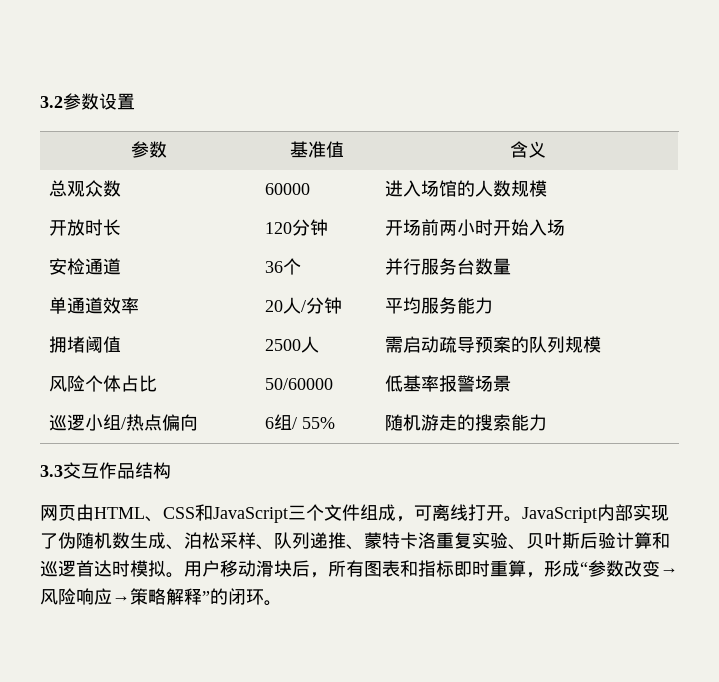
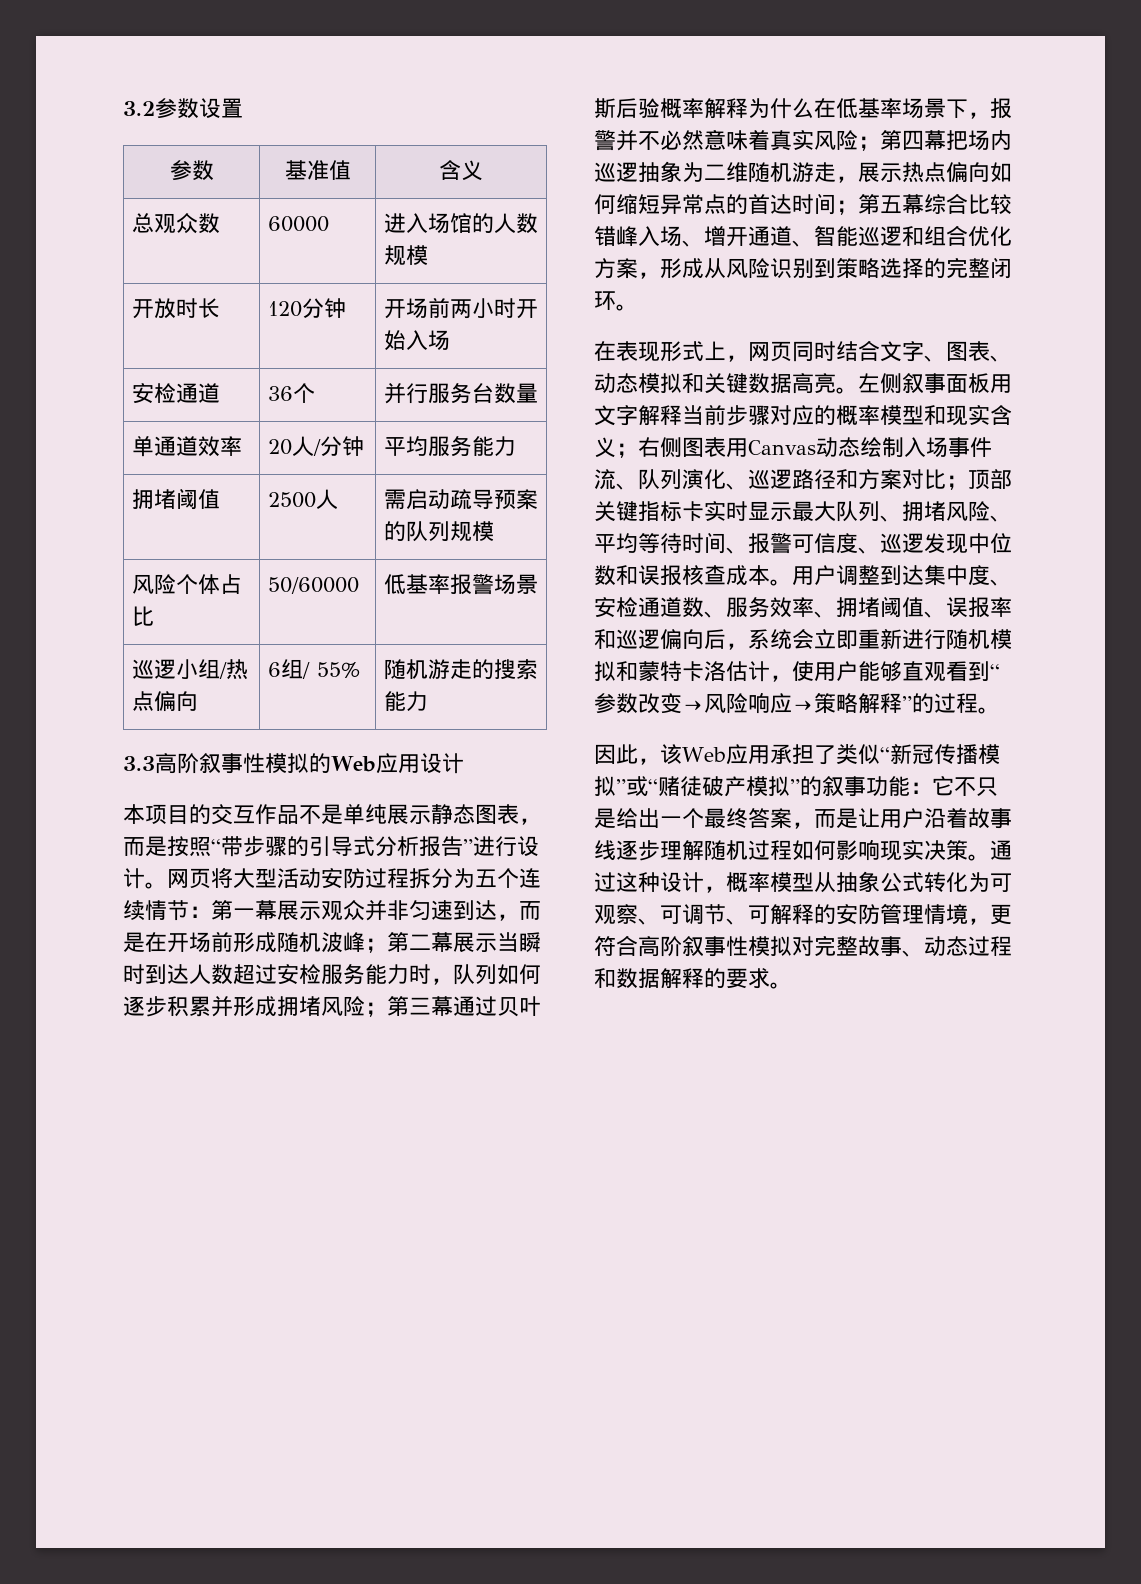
- 3.3交互作品结构
- 网页由HTML、CSS和JavaScript三个文件组成，可离线打开。JavaScript内部实现了伪随机数生成、泊松采样、队列递推、蒙特卡洛重复实验、贝叶斯后验计算和巡逻首达时模拟。用户移动滑块后，所有图表和指标即时重算，形成“参数改变→风险响应→策略解释”的闭环。
+ 3.3高阶叙事性模拟的Web应用设计
+ 本项目的交互作品不是单纯展示静态图表，而是按照“带步骤的引导式分析报告”进行设计。网页将大型活动安防过程拆分为五个连续情节：第一幕展示观众并非匀速到达，而是在开场前形成随机波峰；第二幕展示当瞬时到达人数超过安检服务能力时，队列如何逐步积累并形成拥堵风险；第三幕通过贝叶斯后验概率解释为什么在低基率场景下，报警并不必然意味着真实风险；第四幕把场内巡逻抽象为二维随机游走，展示热点偏向如何缩短异常点的首达时间；第五幕综合比较错峰入场、增开通道、智能巡逻和组合优化方案，形成从风险识别到策略选择的完整闭环。
+ 在表现形式上，网页同时结合文字、图表、动态模拟和关键数据高亮。左侧叙事面板用文字解释当前步骤对应的概率模型和现实含义；右侧图表用Canvas动态绘制入场事件流、队列演化、巡逻路径和方案对比；顶部关键指标卡实时显示最大队列、拥堵风险、平均等待时间、报警可信度、巡逻发现中位数和误报核查成本。用户调整到达集中度、安检通道数、服务效率、拥堵阈值、误报率和巡逻偏向后，系统会立即重新进行随机模拟和蒙特卡洛估计，使用户能够直观看到“参数改变→风险响应→策略解释”的过程。
+ 因此，该Web应用承担了类似“新冠传播模拟”或“赌徒破产模拟”的叙事功能：它不只是给出一个最终答案，而是让用户沿着故事线逐步理解随机过程如何影响现实决策。通过这种设计，概率模型从抽象公式转化为可观察、可调节、可解释的安防管理情境，更符合高阶叙事性模拟对完整故事、动态过程和数据解释的要求。

